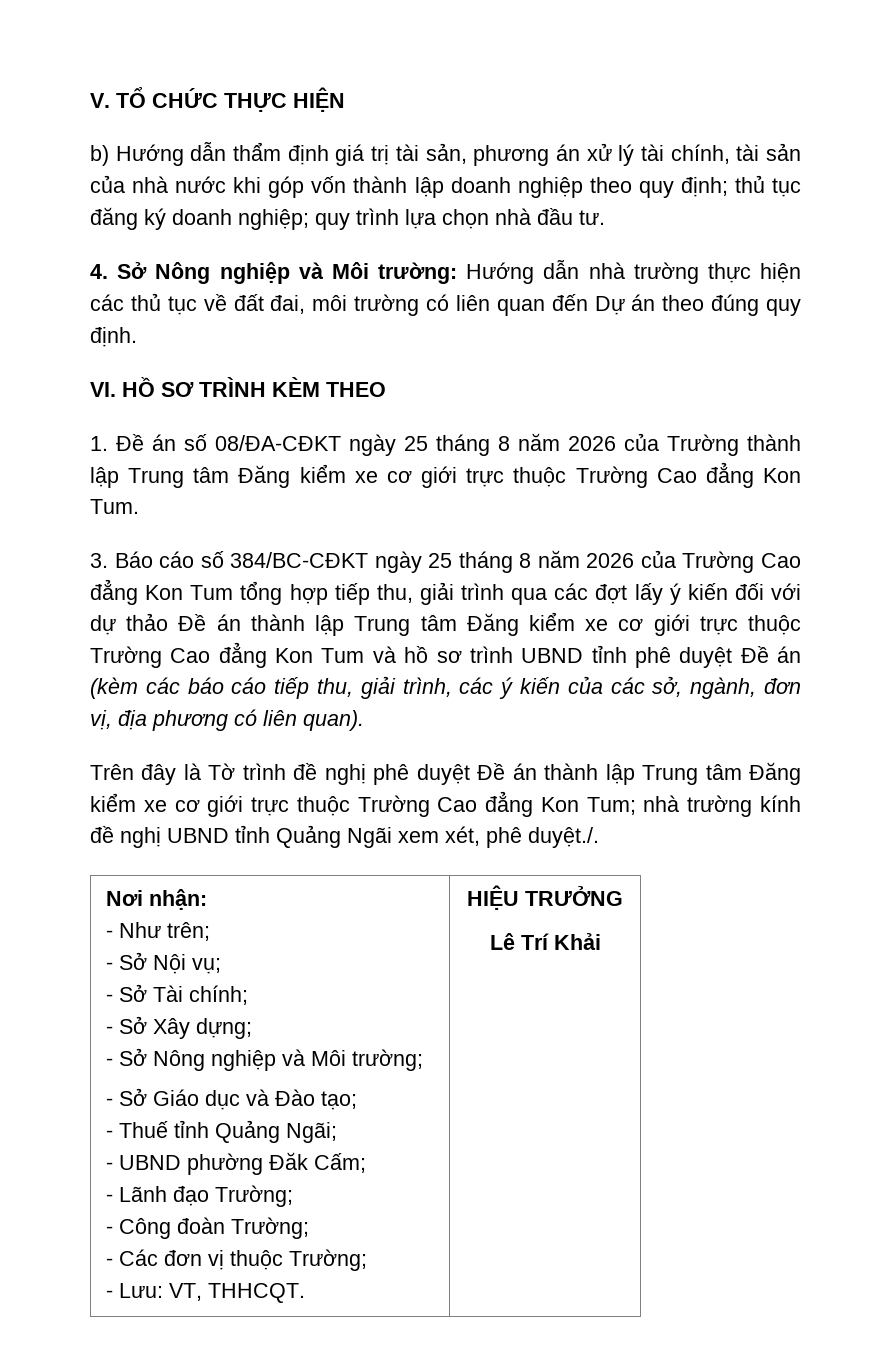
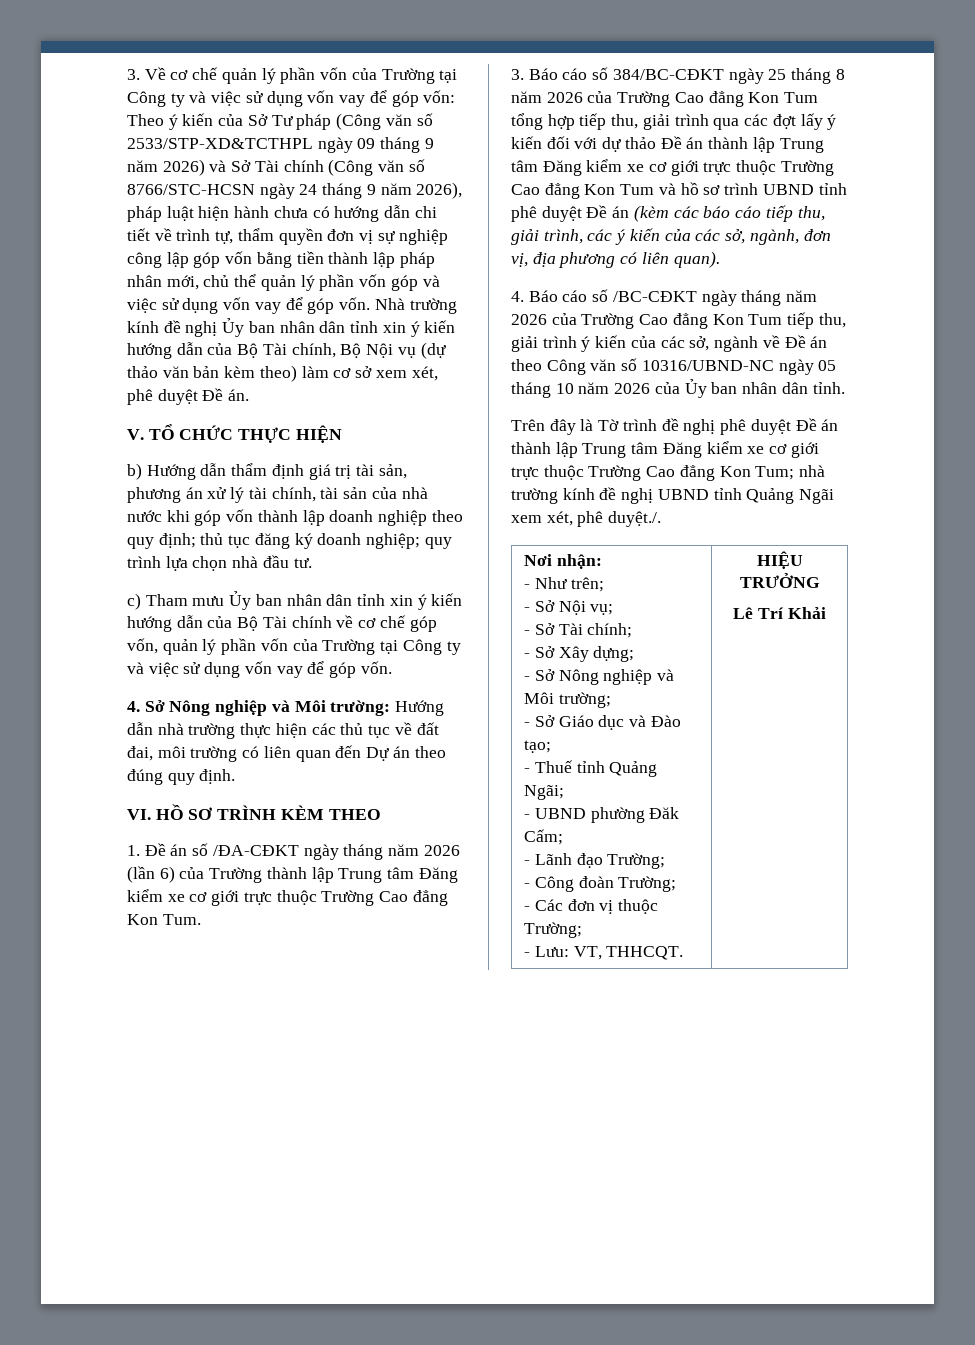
+ 3. Về cơ chế quản lý phần vốn của Trường tại Công ty và việc sử dụng vốn vay để góp vốn: Theo ý kiến của Sở Tư pháp (Công văn số 2533/STP-XD&TCTHPL ngày 09 tháng 9 năm 2026) và Sở Tài chính (Công văn số 8766/STC-HCSN ngày 24 tháng 9 năm 2026), pháp luật hiện hành chưa có hướng dẫn chi tiết về trình tự, thẩm quyền đơn vị sự nghiệp công lập góp vốn bằng tiền thành lập pháp nhân mới, chủ thể quản lý phần vốn góp và việc sử dụng vốn vay để góp vốn. Nhà trường kính đề nghị Ủy ban nhân dân tỉnh xin ý kiến hướng dẫn của Bộ Tài chính, Bộ Nội vụ (dự thảo văn bản kèm theo) làm cơ sở xem xét, phê duyệt Đề án.
+ c) Tham mưu Ủy ban nhân dân tỉnh xin ý kiến hướng dẫn của Bộ Tài chính về cơ chế góp vốn, quản lý phần vốn của Trường tại Công ty và việc sử dụng vốn vay để góp vốn.
- 1. Đề án số 08/ĐA-CĐKT ngày 25 tháng 8 năm 2026 của Trường thành lập Trung tâm Đăng kiểm xe cơ giới trực thuộc Trường Cao đẳng Kon Tum.
+ 1. Đề án số /ĐA-CĐKT ngày tháng năm 2026 (lần 6) của Trường thành lập Trung tâm Đăng kiểm xe cơ giới trực thuộc Trường Cao đẳng Kon Tum.
+ 4. Báo cáo số /BC-CĐKT ngày tháng năm 2026 của Trường Cao đẳng Kon Tum tiếp thu, giải trình ý kiến của các sở, ngành về Đề án theo Công văn số 10316/UBND-NC ngày 05 tháng 10 năm 2026 của Ủy ban nhân dân tỉnh.

